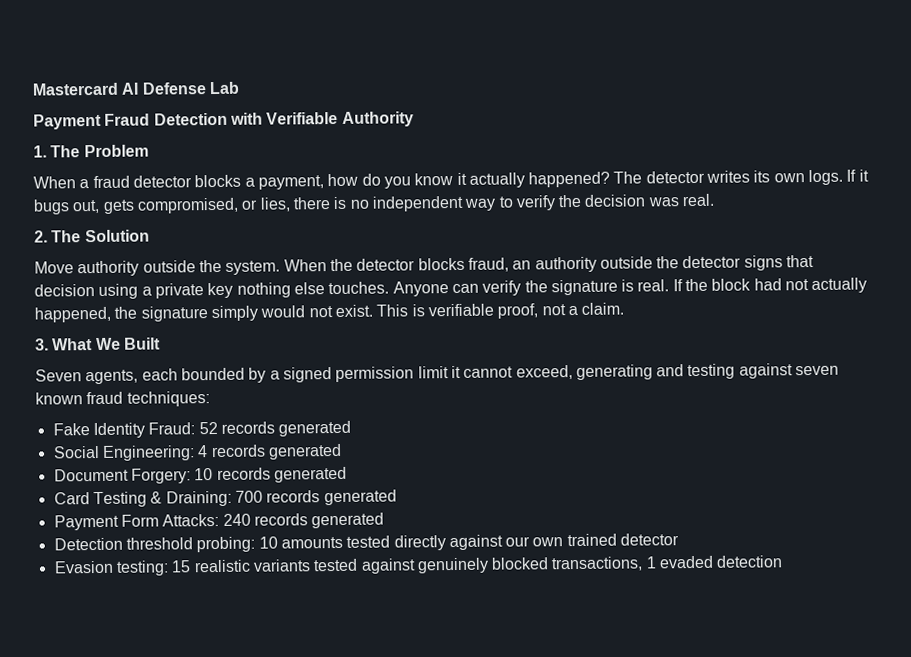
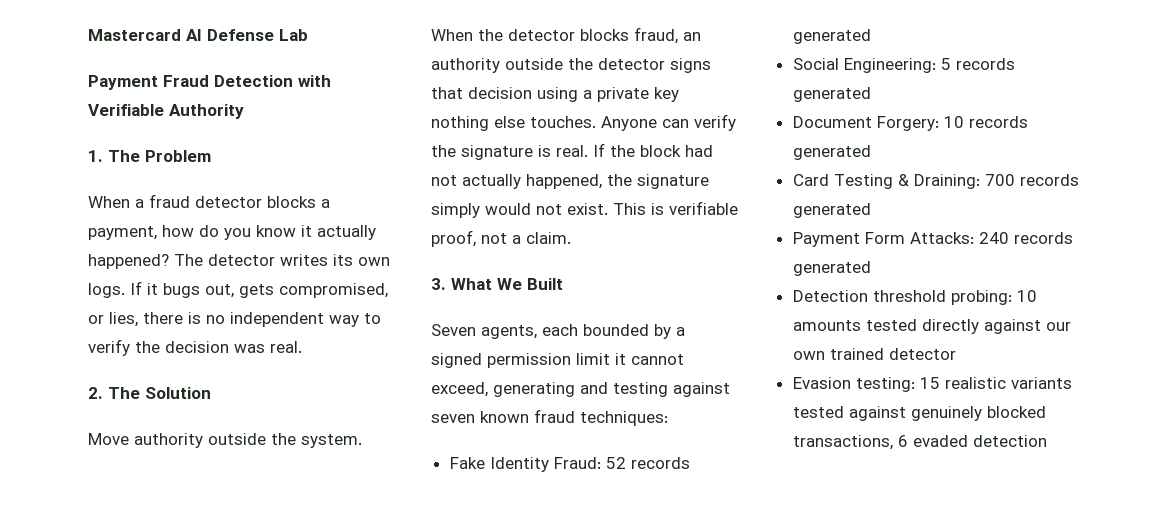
- Social Engineering: 4 records generated
+ Social Engineering: 5 records generated
- Evasion testing: 15 realistic variants tested against genuinely blocked transactions, 1 evaded detection
+ Evasion testing: 15 realistic variants tested against genuinely blocked transactions, 6 evaded detection

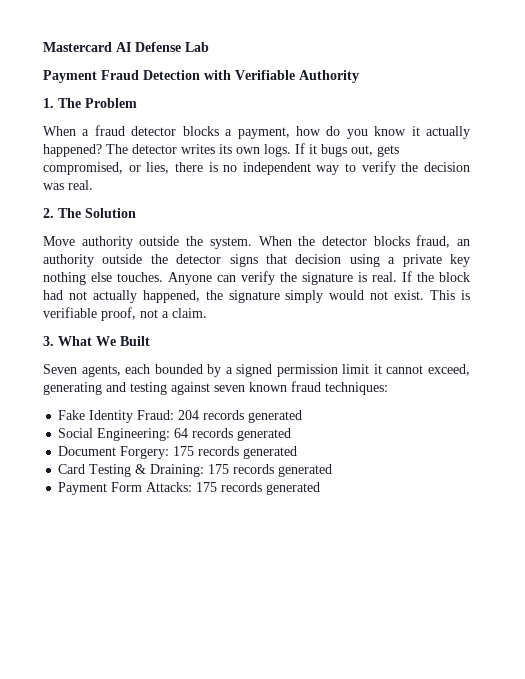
- Fake Identity Fraud: 52 records generated
+ Fake Identity Fraud: 204 records generated
- Social Engineering: 5 records generated
+ Social Engineering: 64 records generated
- Document Forgery: 10 records generated
+ Document Forgery: 175 records generated
- Card Testing & Draining: 700 records generated
+ Card Testing & Draining: 175 records generated
- Payment Form Attacks: 240 records generated
- Detection threshold probing: 10 amounts tested directly against our own trained detector
- Evasion testing: 15 realistic variants tested against genuinely blocked transactions, 6 evaded detection
+ Payment Form Attacks: 175 records generated

